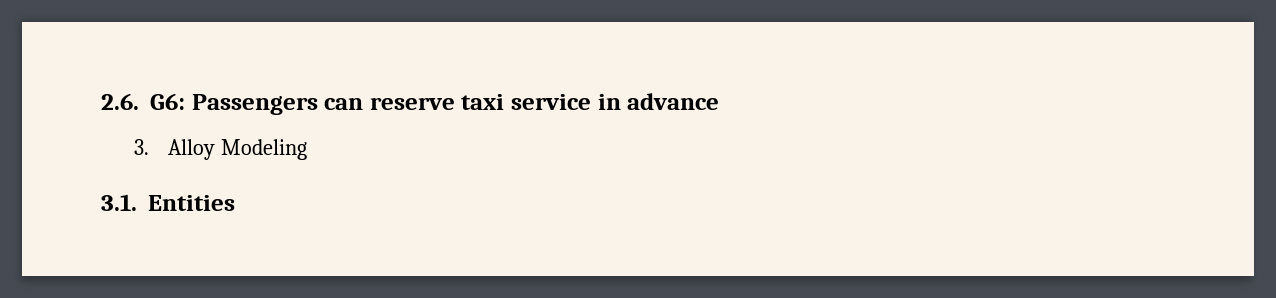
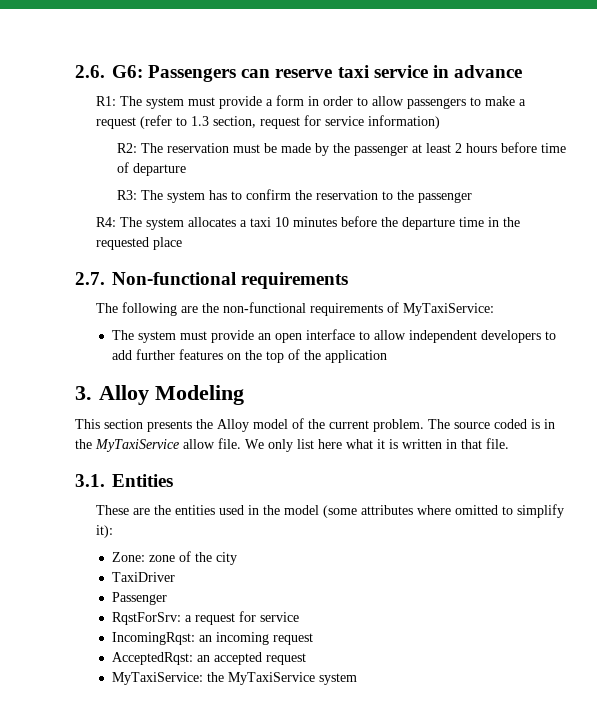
+ R1: The system must provide a form in order to allow passengers to make a request (refer to 1.3 section, request for service information)
+ R2: The reservation must be made by the passenger at least 2 hours before time of departure
+ R3: The system has to confirm the reservation to the passenger
+ R4: The system allocates a taxi 10 minutes before the departure time in the requested place
+ 2.7. Non-functional requirements
+ The following are the non-functional requirements of MyTaxiService:
+ The system must provide an open interface to allow independent developers to add further features on the top of the application
  3. Alloy Modeling
+ This section presents the Alloy model of the current problem. The source coded is in the MyTaxiService allow file. We only list here what it is written in that file.
  3.1. Entities
+ These are the entities used in the model (some attributes where omitted to simplify it):
+ Zone: zone of the city
+ TaxiDriver
+ Passenger
+ RqstForSrv: a request for service
+ IncomingRqst: an incoming request
+ AcceptedRqst: an accepted request
+ MyTaxiService: the MyTaxiService system

